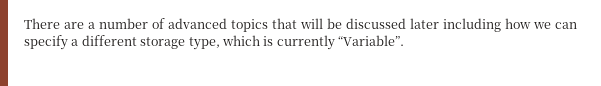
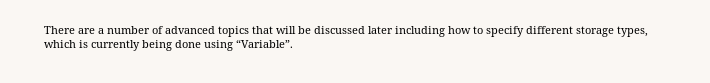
- There are a number of advanced topics that will be discussed later including how we can specify a different storage type, which is currently “Variable”.
+ There are a number of advanced topics that will be discussed later including how to specify different storage types, which is currently being done using “Variable”.

